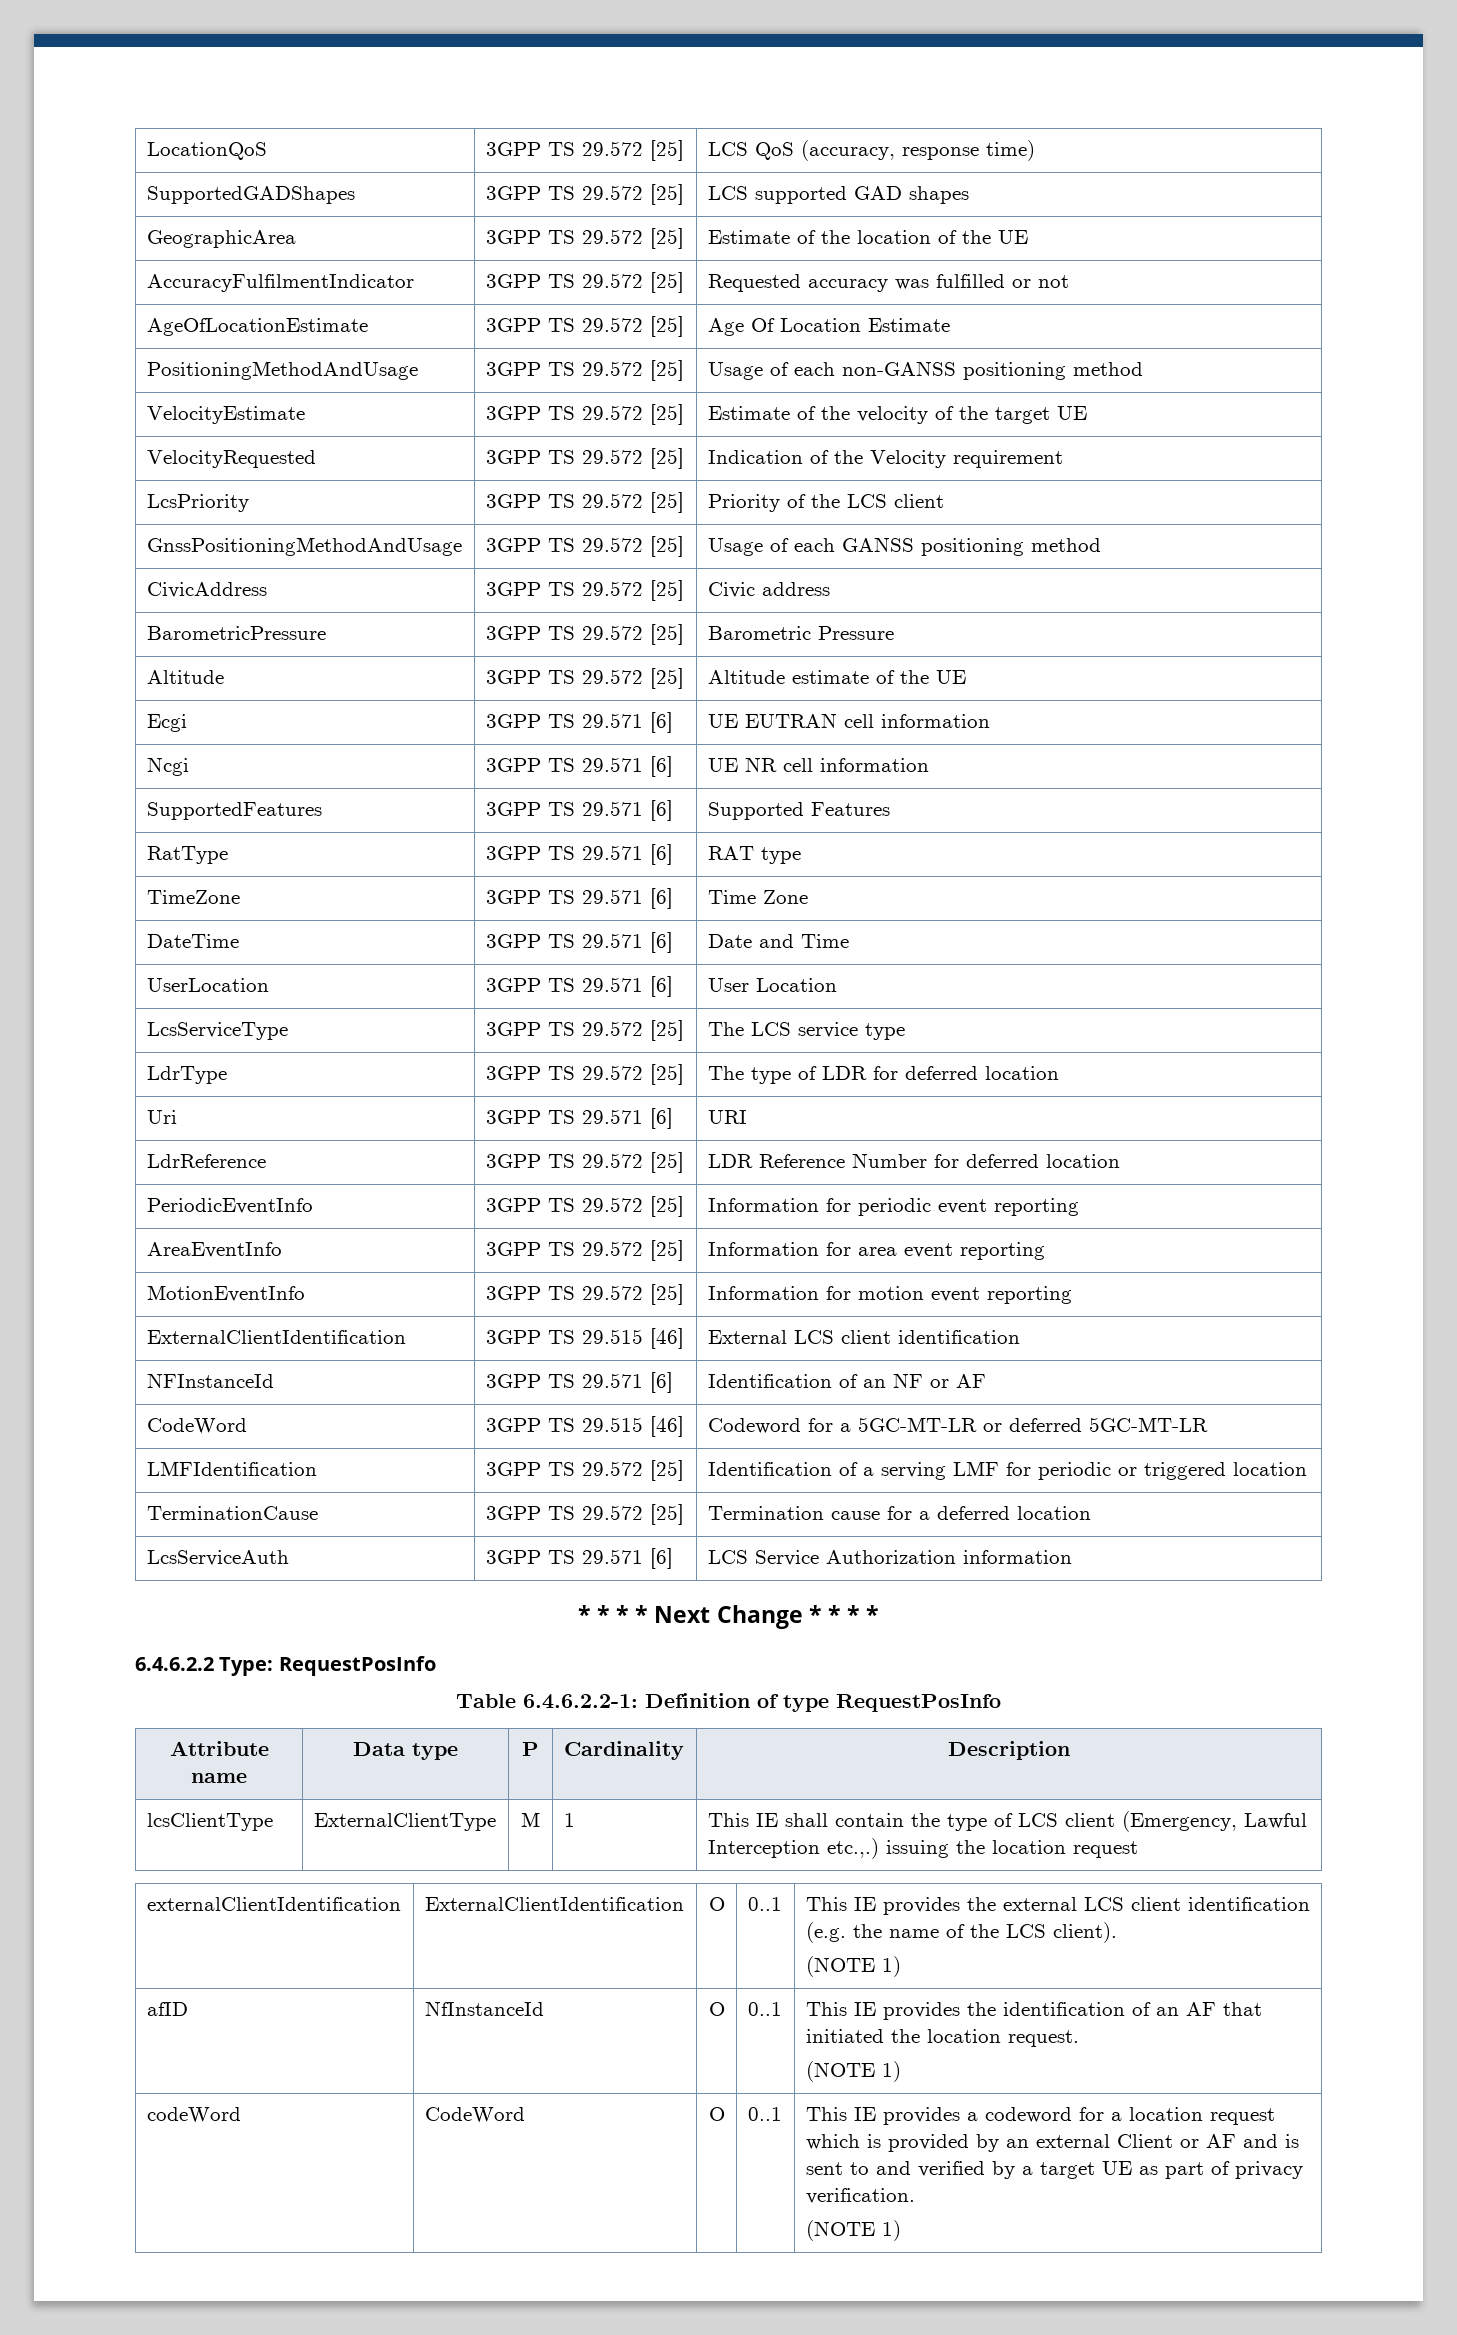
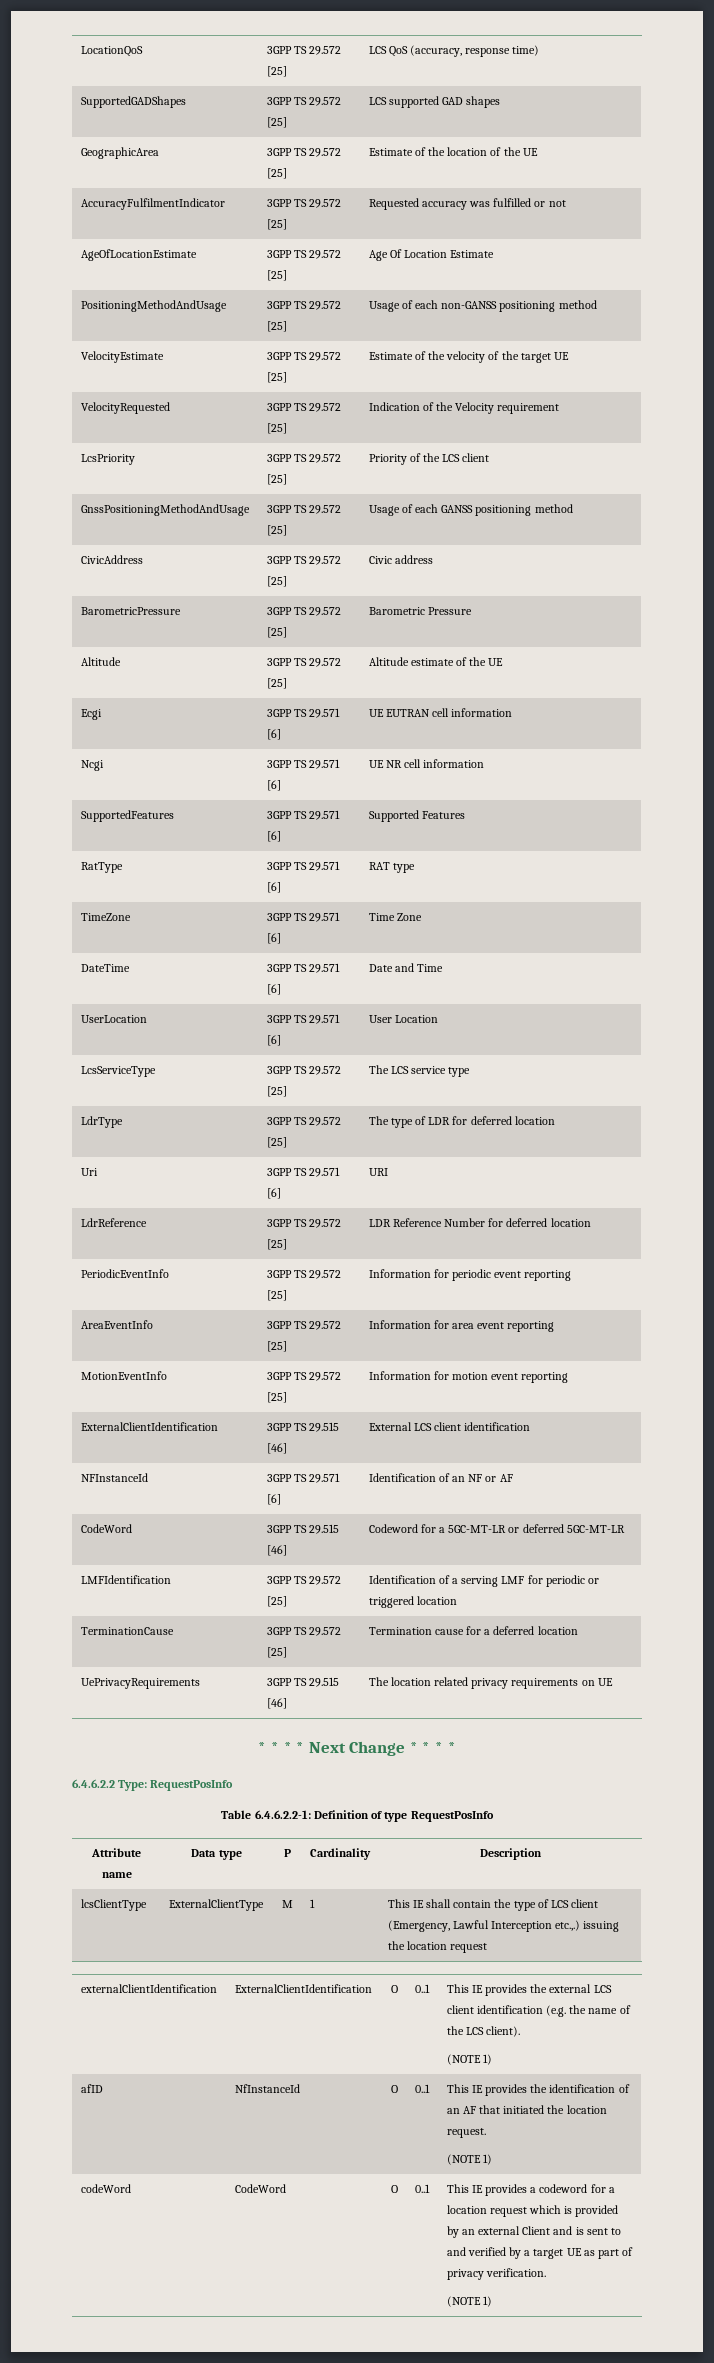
- LcsServiceAuth | 3GPP TS 29.571 [6] | LCS Service Authorization information
+ UePrivacyRequirements | 3GPP TS 29.515 [46] | The location related privacy requirements on UE
- codeWord | CodeWord | O | 0..1 | This IE provides a codeword for a location request which is provided by an external Client or AF and is sent to and verified by a target UE as part of privacy verification.
+ codeWord | CodeWord | O | 0..1 | This IE provides a codeword for a location request which is provided by an external Client and is sent to and verified by a target UE as part of privacy verification.

